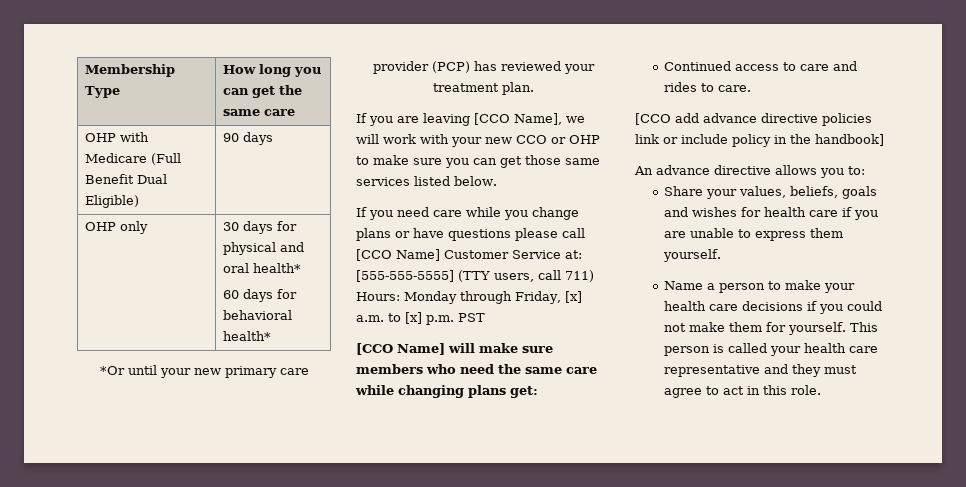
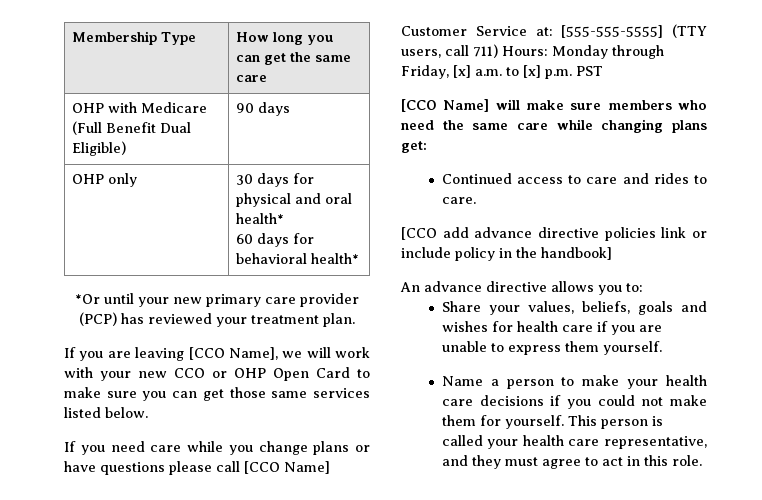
- If you are leaving [CCO Name], we will work with your new CCO or OHP to make sure you can get those same services listed below.
+ If you are leaving [CCO Name], we will work with your new CCO or OHP Open Card to make sure you can get those same services listed below.
- This person is called your health care representative and they must agree to act in this role.
+ This person is called your health care representative, and they must agree to act in this role.

